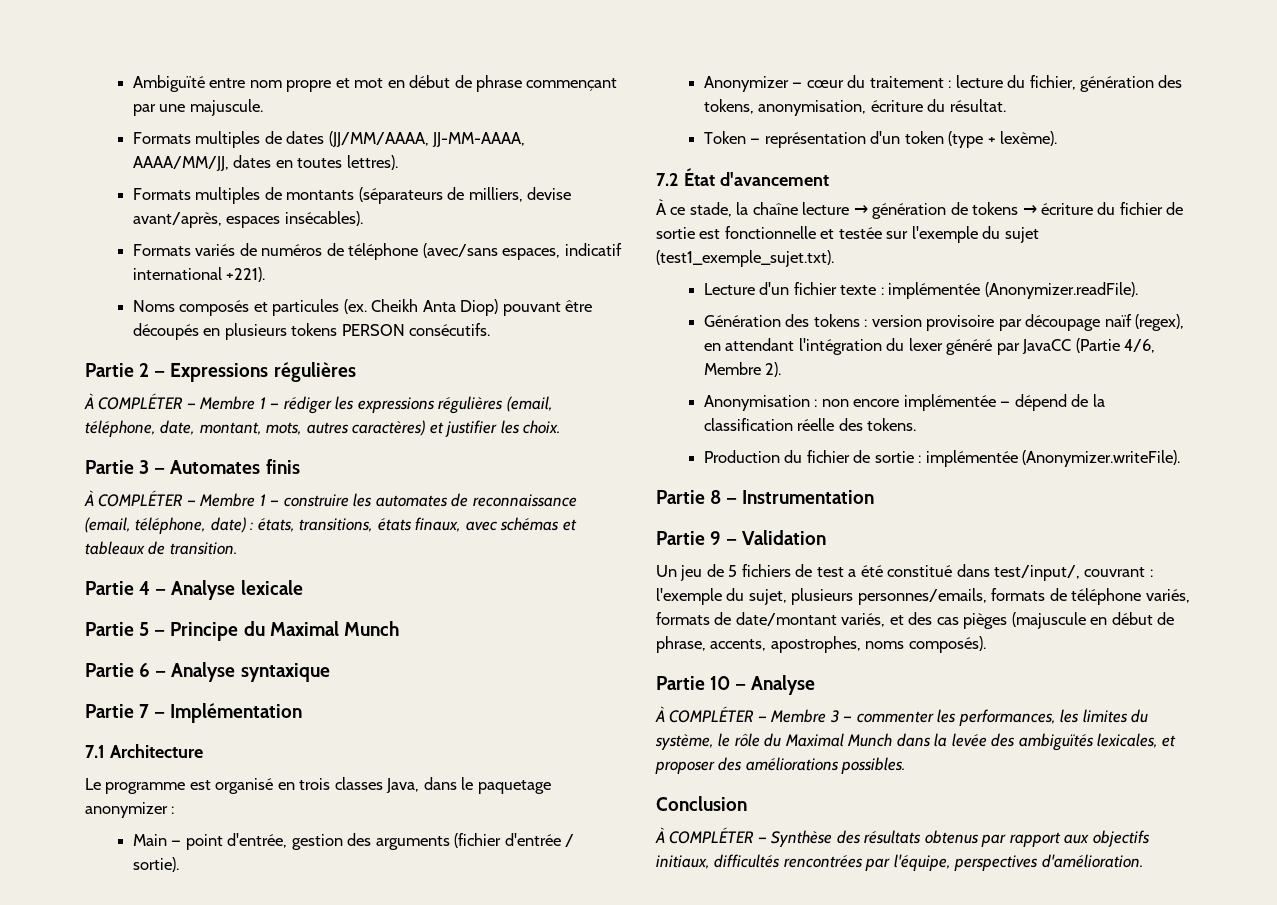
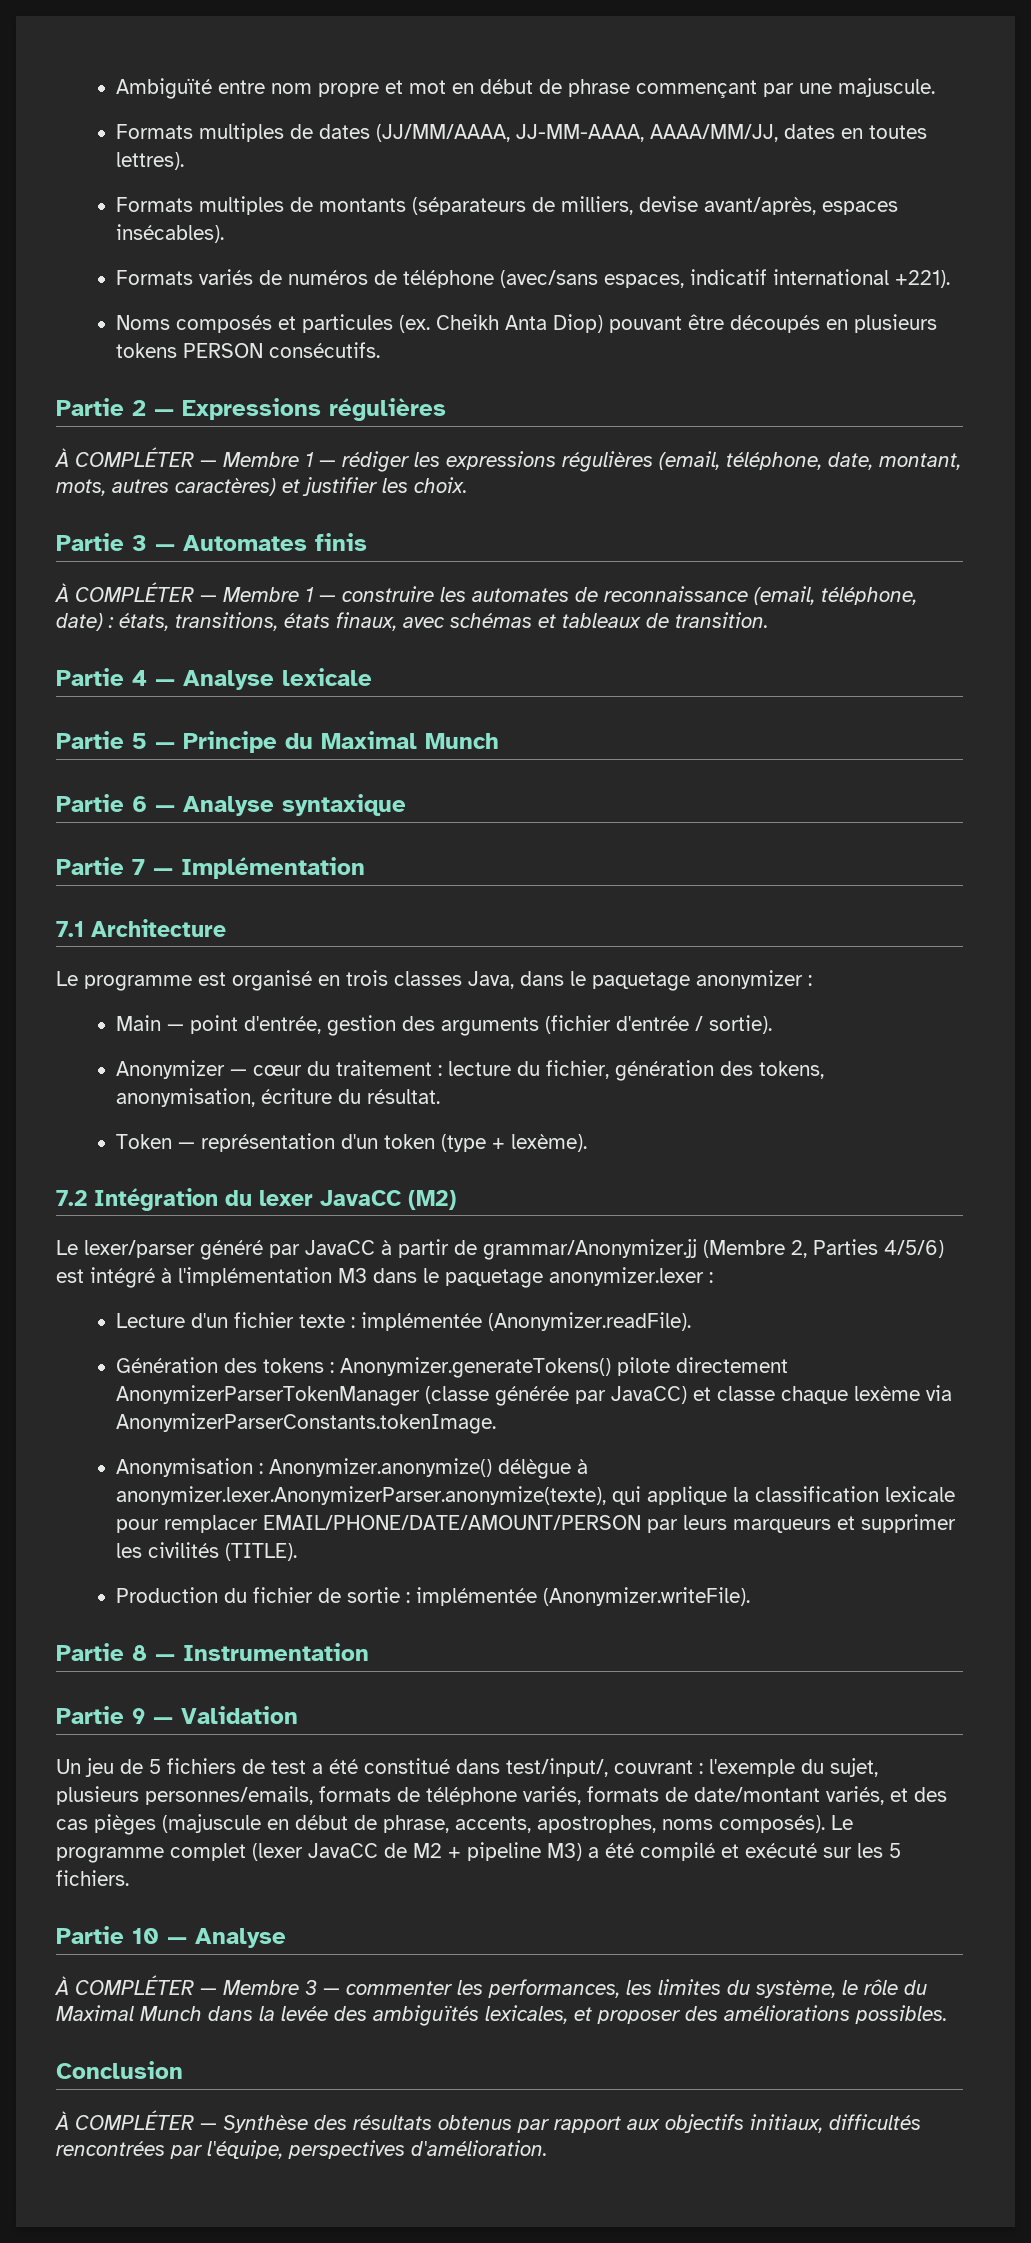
- 7.2 État d'avancement
- À ce stade, la chaîne lecture → génération de tokens → écriture du fichier de sortie est fonctionnelle et testée sur l'exemple du sujet (test1_exemple_sujet.txt).
+ 7.2 Intégration du lexer JavaCC (M2)
+ Le lexer/parser généré par JavaCC à partir de grammar/Anonymizer.jj (Membre 2, Parties 4/5/6) est intégré à l'implémentation M3 dans le paquetage anonymizer.lexer :
- Génération des tokens : version provisoire par découpage naïf (regex), en attendant l'intégration du lexer généré par JavaCC (Partie 4/6, Membre 2).
- Anonymisation : non encore implémentée — dépend de la classification réelle des tokens.
+ Génération des tokens : Anonymizer.generateTokens() pilote directement AnonymizerParserTokenManager (classe générée par JavaCC) et classe chaque lexème via AnonymizerParserConstants.tokenImage.
+ Anonymisation : Anonymizer.anonymize() délègue à anonymizer.lexer.AnonymizerParser.anonymize(texte), qui applique la classification lexicale pour remplacer EMAIL/PHONE/DATE/AMOUNT/PERSON par leurs marqueurs et supprimer les civilités (TITLE).
+ Le programme complet (lexer JavaCC de M2 + pipeline M3) a été compilé et exécuté sur les 5 fichiers.

